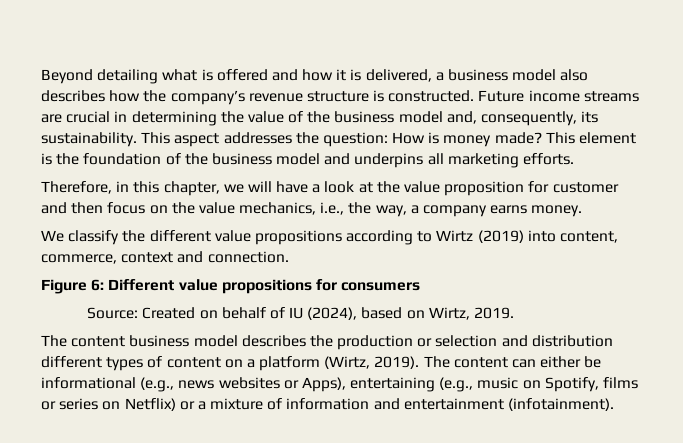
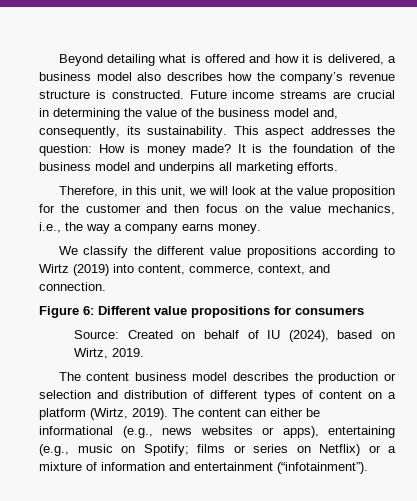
- This element is the foundation of the business model and underpins all marketing efforts.
+ It is the foundation of the business model and underpins all marketing efforts.
- Therefore, in this chapter, we will have a look at the value proposition for customer and then focus on the value mechanics, i.e., the way, a company earns money.
+ Therefore, in this unit, we will look at the value proposition for the customer and then focus on the value mechanics, i.e., the way a company earns money.
- We classify the different value propositions according to Wirtz (2019) into content, commerce, context and connection.
+ We classify the different value propositions according to Wirtz (2019) into content, commerce, context, and connection.
- The content business model describes the production or selection and distribution different types of content on a platform (Wirtz, 2019).
+ The content business model describes the production or selection and distribution of different types of content on a platform (Wirtz, 2019).
- The content can either be informational (e.g., news websites or Apps), entertaining (e.g., music on Spotify, films or series on Netflix) or a mixture of information and entertainment (infotainment).
+ The content can either be informational (e.g., news websites or apps), entertaining (e.g., music on Spotify; films or series on Netflix) or a mixture of information and entertainment (“infotainment”).

